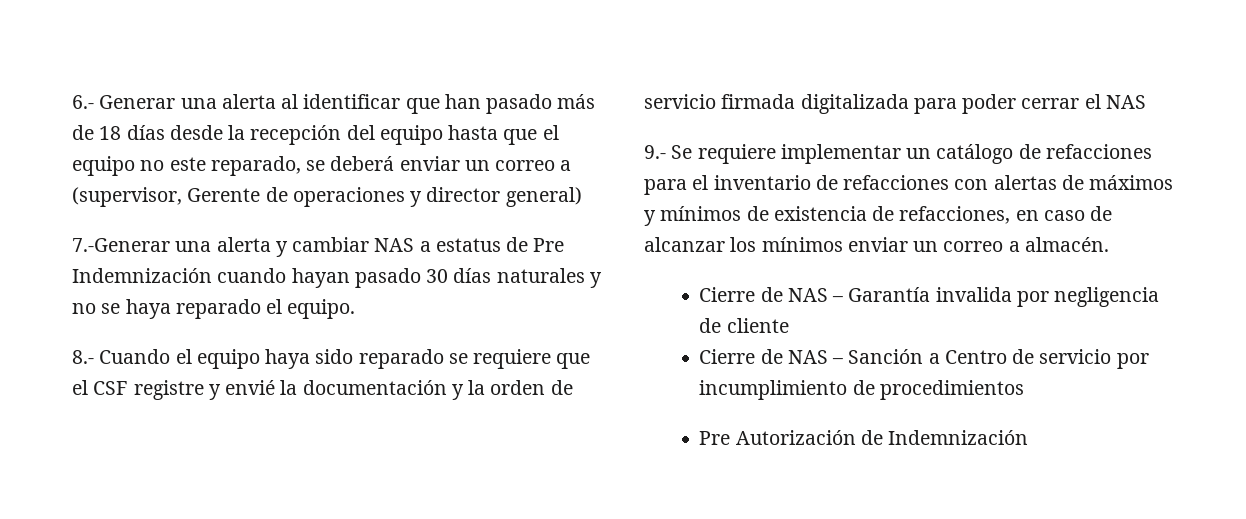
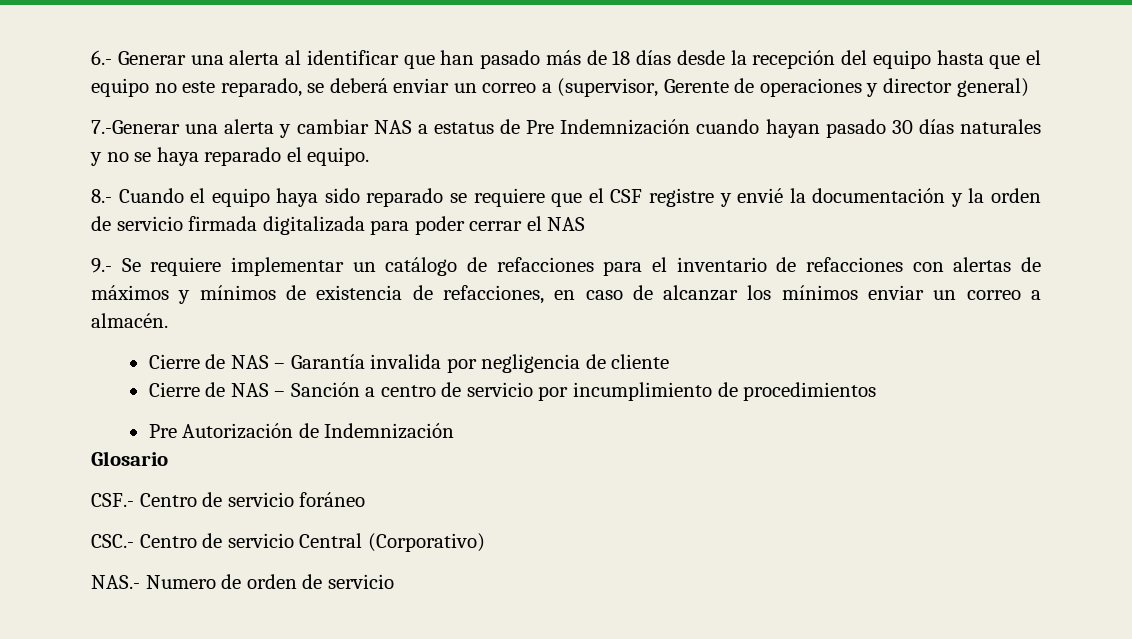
- Cierre de NAS – Sanción a Centro de servicio por incumplimiento de procedimientos
+ Cierre de NAS – Sanción a centro de servicio por incumplimiento de procedimientos
+ Glosario
+ CSF.- Centro de servicio foráneo
+ CSC.- Centro de servicio Central (Corporativo)
+ NAS.- Numero de orden de servicio

